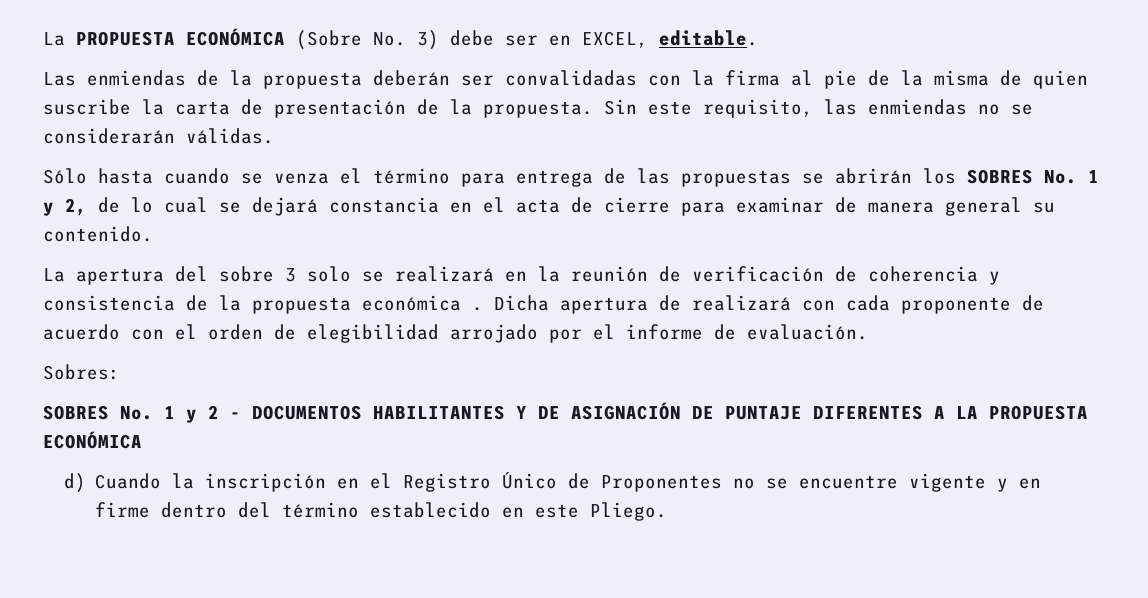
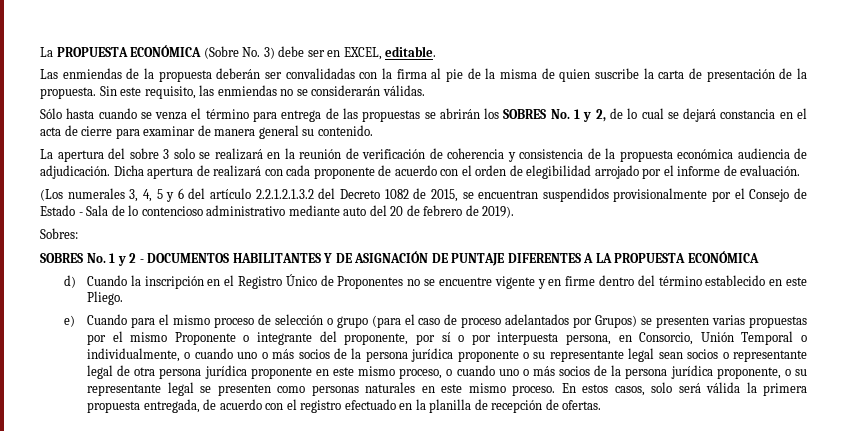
- La apertura del sobre 3 solo se realizará en la reunión de verificación de coherencia y consistencia de la propuesta económica .
+ La apertura del sobre 3 solo se realizará en la reunión de verificación de coherencia y consistencia de la propuesta económica audiencia de adjudicación.
+ (Los numerales 3, 4, 5 y 6 del artículo 2.2.1.2.1.3.2 del Decreto 1082 de 2015, se encuentran suspendidos provisionalmente por el Consejo de Estado - Sala de lo contencioso administrativo mediante auto del 20 de febrero de 2019).
+ e) Cuando para el mismo proceso de selección o grupo (para el caso de proceso adelantados por Grupos) se presenten varias propuestas por el mismo Proponente o integrante del proponente, por sí o por interpuesta persona, en Consorcio, Unión Temporal o individualmente, o cuando uno o más socios de la persona jurídica proponente o su representante legal sean socios o representante legal de otra persona jurídica proponente en este mismo proceso, o cuando uno o más socios de la persona jurídica proponente, o su representante legal se presenten como personas naturales en este mismo proceso. En estos casos, solo será válida la primera propuesta entregada, de acuerdo con el registro efectuado en la planilla de recepción de ofertas.

